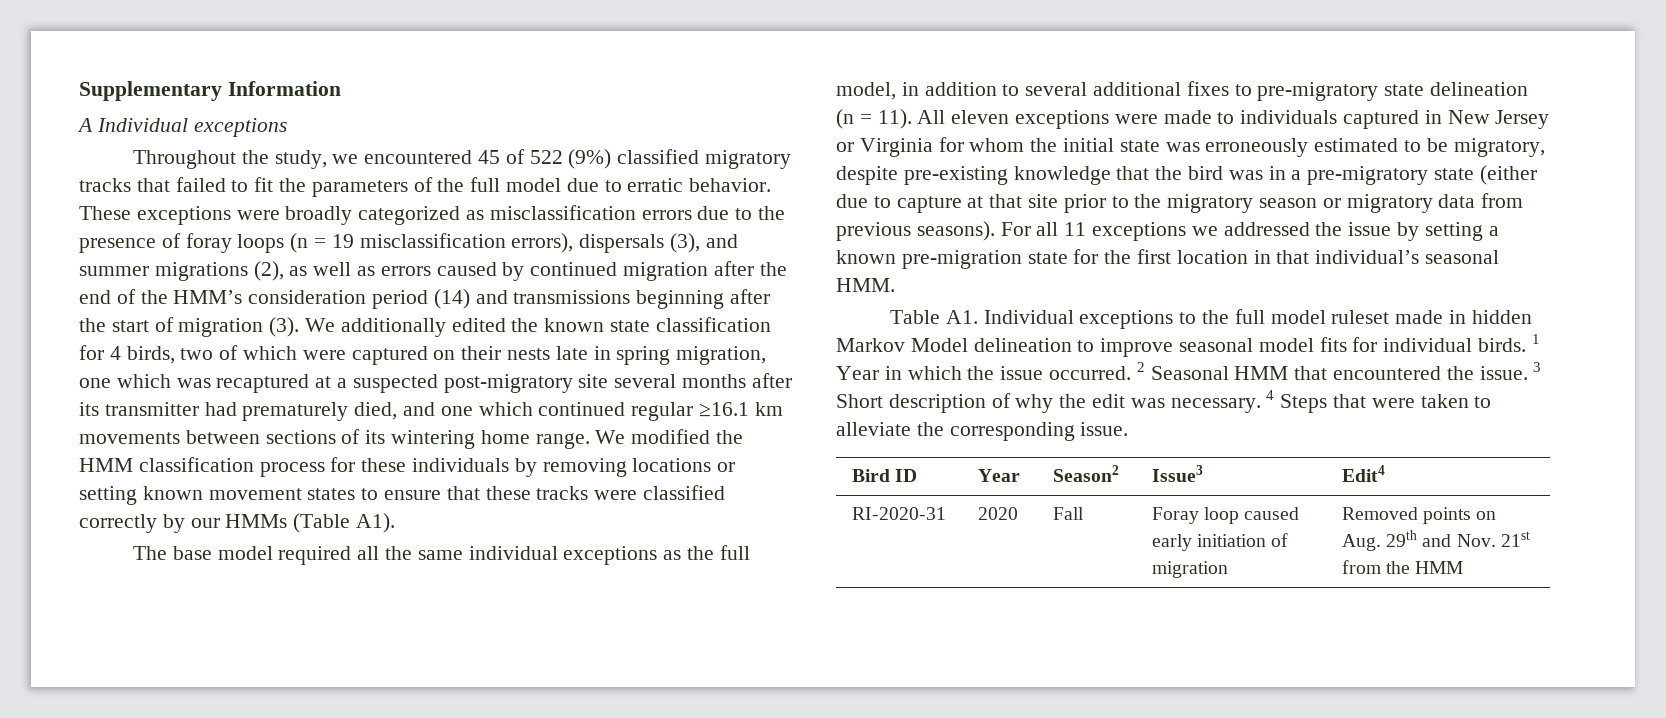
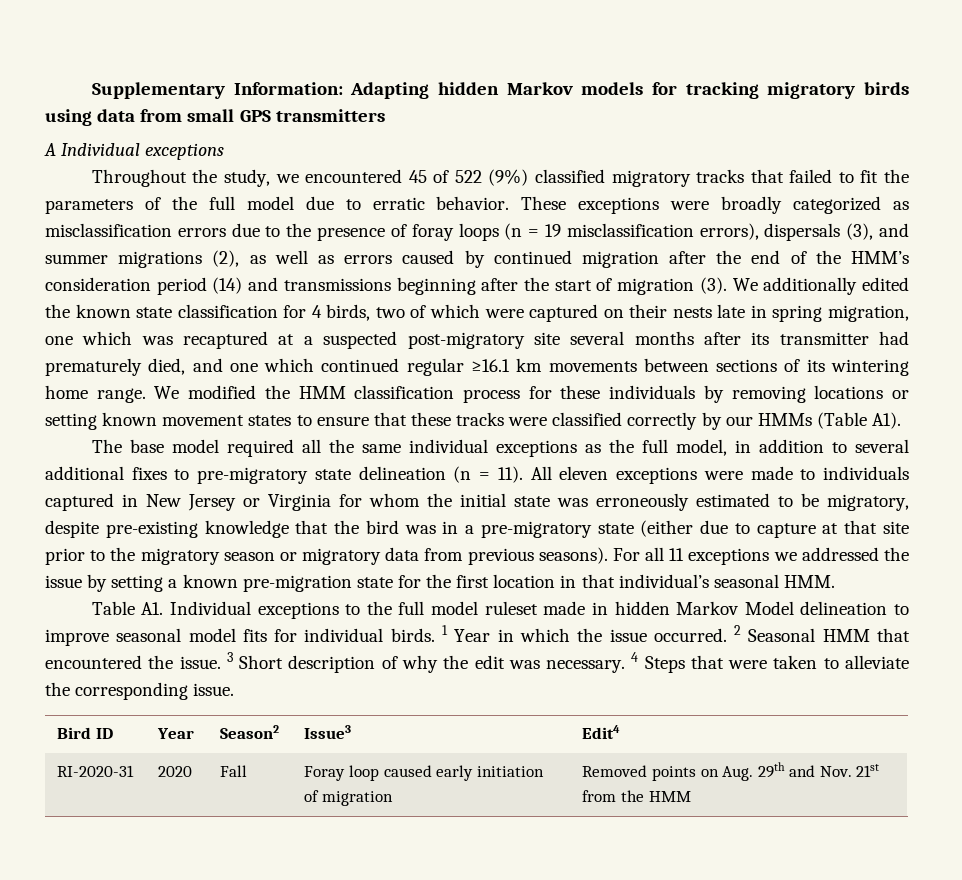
- Supplementary Information
+ Supplementary Information: Adapting hidden Markov models for tracking migratory birds using data from small GPS transmitters

